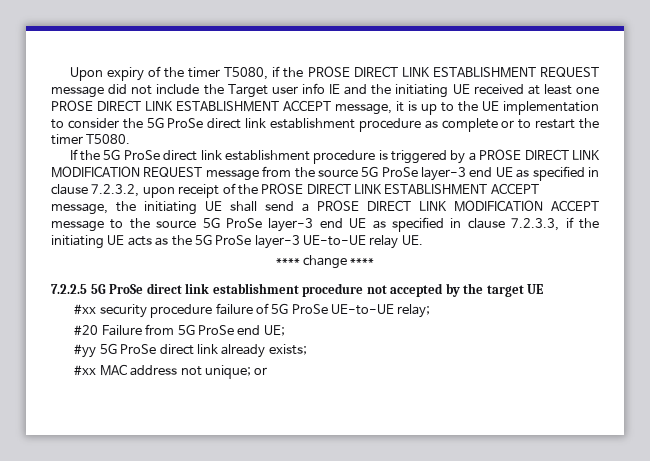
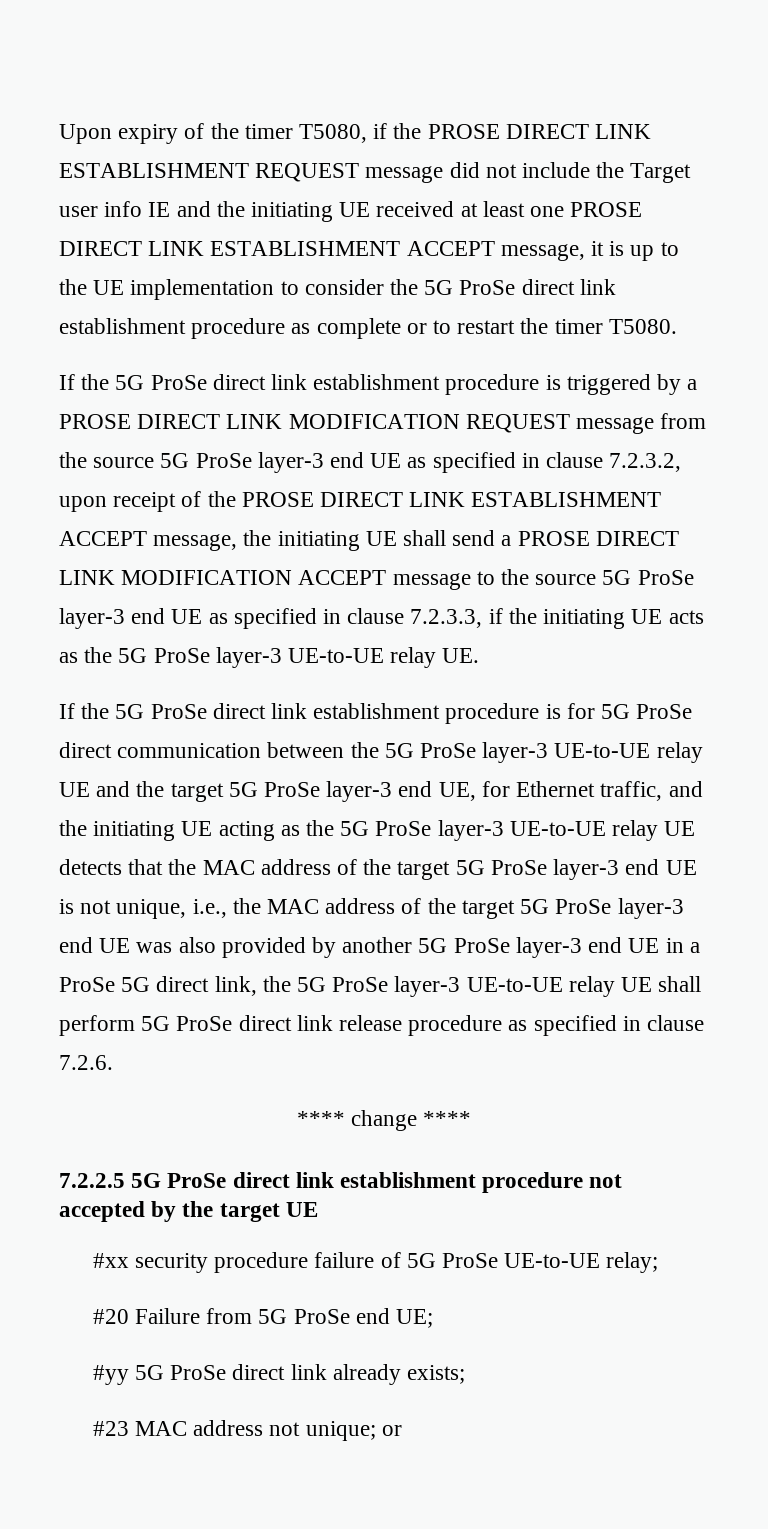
+ If the 5G ProSe direct link establishment procedure is for 5G ProSe direct communication between the 5G ProSe layer-3 UE-to-UE relay UE and the target 5G ProSe layer-3 end UE, for Ethernet traffic, and the initiating UE acting as the 5G ProSe layer-3 UE-to-UE relay UE detects that the MAC address of the target 5G ProSe layer-3 end UE is not unique, i.e., the MAC address of the target 5G ProSe layer-3 end UE was also provided by another 5G ProSe layer-3 end UE in a ProSe 5G direct link, the 5G ProSe layer-3 UE-to-UE relay UE shall perform 5G ProSe direct link release procedure as specified in clause 7.2.6.
- #xx MAC address not unique; or
+ #23 MAC address not unique; or

